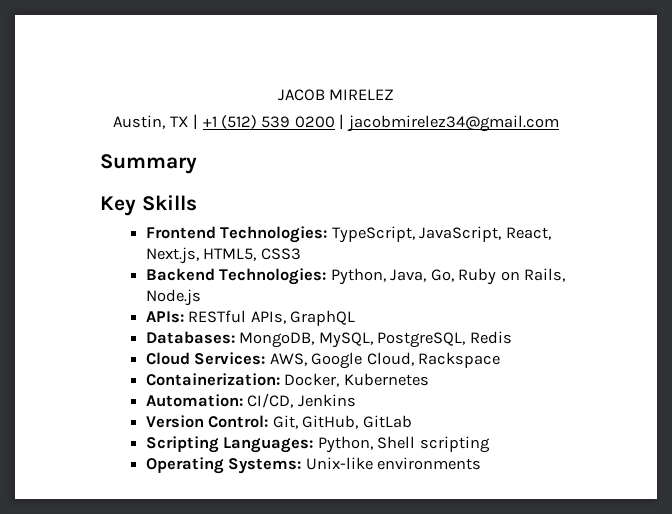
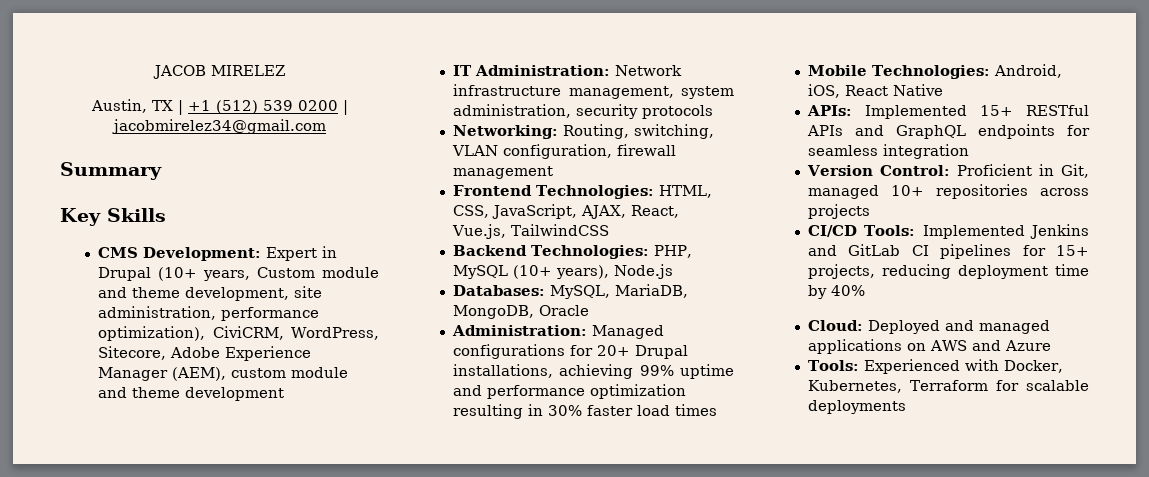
- Frontend Technologies: TypeScript, JavaScript, React, Next.js, HTML5, CSS3
- Backend Technologies: Python, Java, Go, Ruby on Rails, Node.js
- APIs: RESTful APIs, GraphQL
- Databases: MongoDB, MySQL, PostgreSQL, Redis
- Cloud Services: AWS, Google Cloud, Rackspace
- Containerization: Docker, Kubernetes
- Automation: CI/CD, Jenkins
- Version Control: Git, GitHub, GitLab
- Scripting Languages: Python, Shell scripting
- Operating Systems: Unix-like environments
+ CMS Development: Expert in Drupal (10+ years, Custom module and theme development, site administration, performance optimization), CiviCRM, WordPress, Sitecore, Adobe Experience Manager (AEM), custom module and theme development
+ IT Administration: Network infrastructure management, system administration, security protocols
+ Networking: Routing, switching, VLAN configuration, firewall management
+ Frontend Technologies: HTML, CSS, JavaScript, AJAX, React, Vue.js, TailwindCSS
+ Backend Technologies: PHP, MySQL (10+ years), Node.js
+ Databases: MySQL, MariaDB, MongoDB, Oracle
+ Administration: Managed configurations for 20+ Drupal installations, achieving 99% uptime and performance optimization resulting in 30% faster load times
+ Mobile Technologies: Android, iOS, React Native
+ APIs: Implemented 15+ RESTful APIs and GraphQL endpoints for seamless integration
+ Version Control: Proficient in Git, managed 10+ repositories across projects
+ CI/CD Tools: Implemented Jenkins and GitLab CI pipelines for 15+ projects, reducing deployment time by 40%
+ Cloud: Deployed and managed applications on AWS and Azure
+ Tools: Experienced with Docker, Kubernetes, Terraform for scalable deployments

